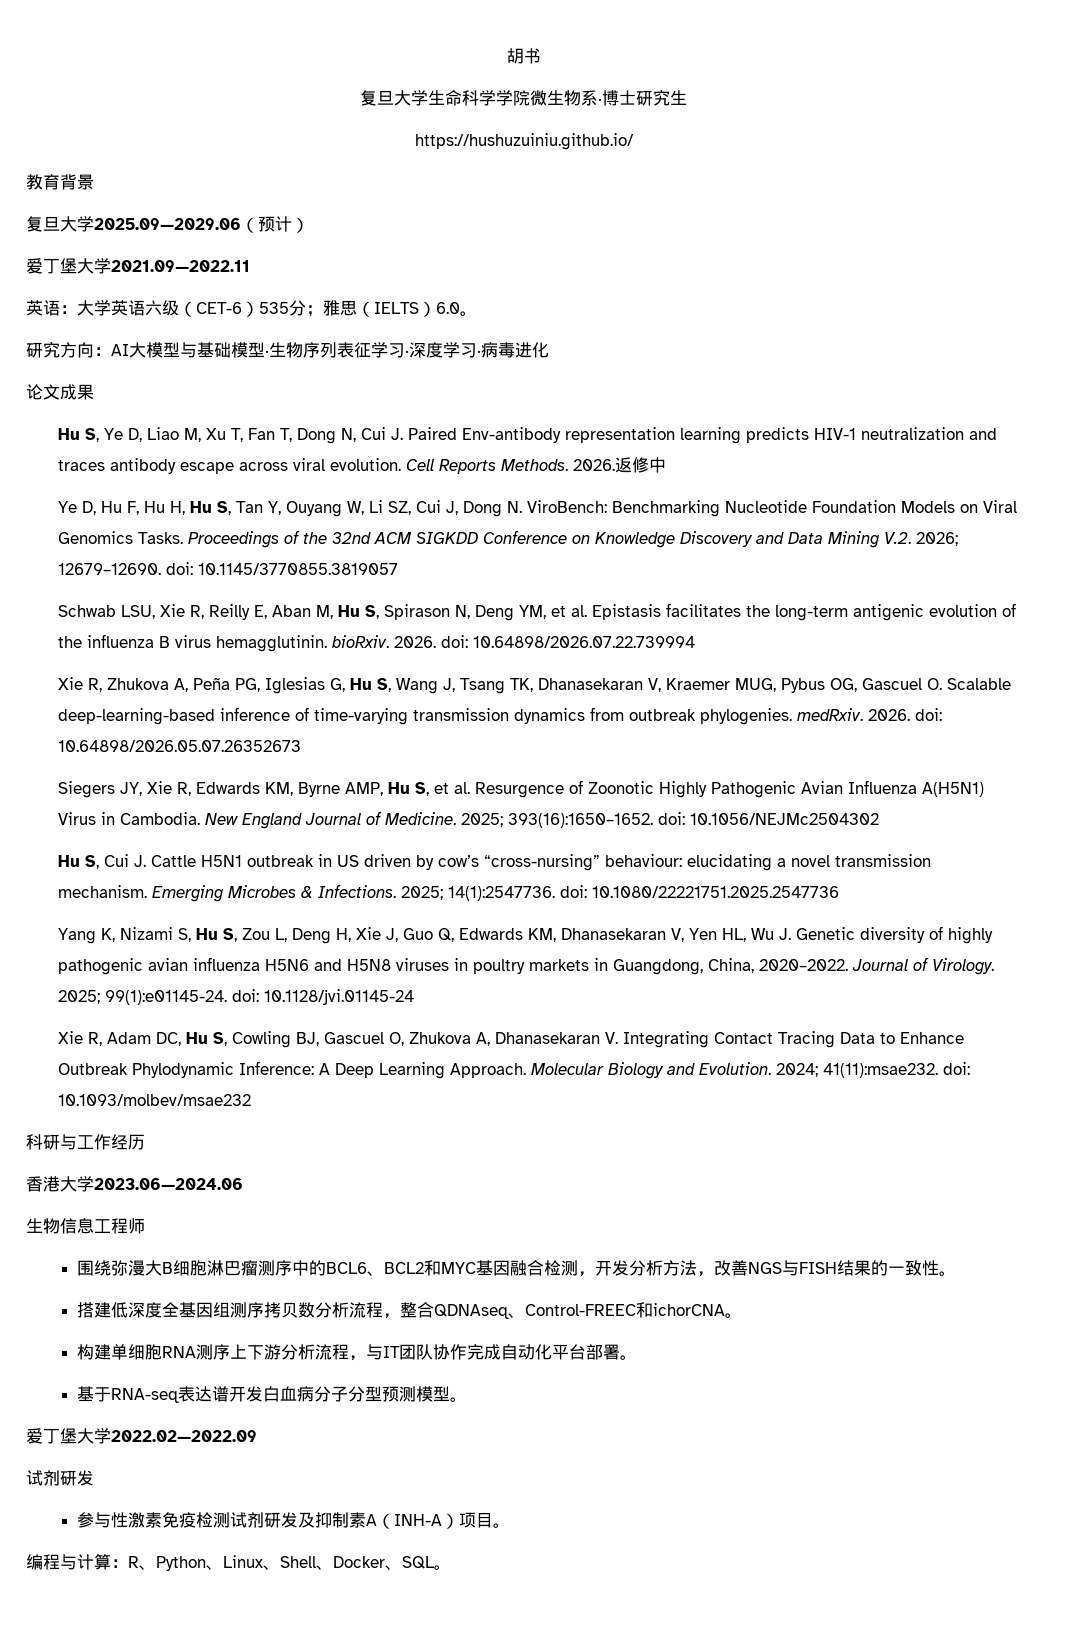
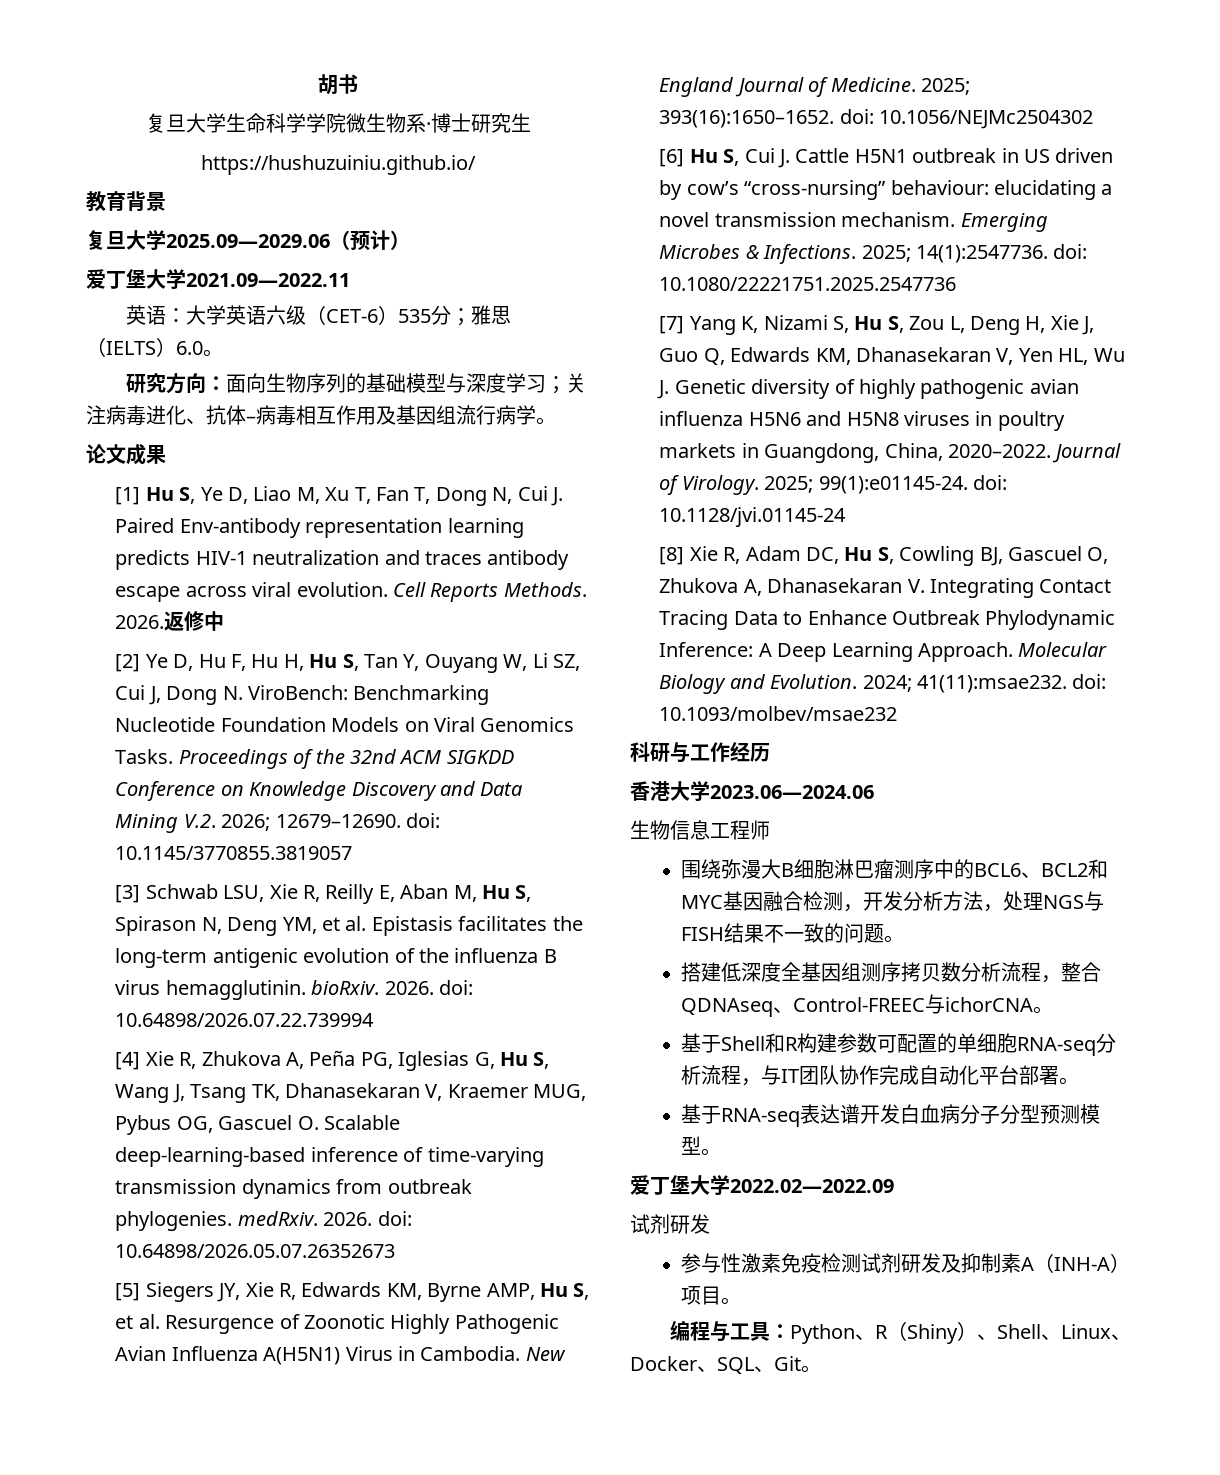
- 研究方向：AI大模型与基础模型·生物序列表征学习·深度学习·病毒进化
+ 研究方向：面向生物序列的基础模型与深度学习；关注病毒进化、抗体–病毒相互作用及基因组流行病学。
- Hu S, Ye D, Liao M, Xu T, Fan T, Dong N, Cui J. Paired Env-antibody representation learning predicts HIV-1 neutralization and traces antibody escape across viral evolution.
+ [1] Hu S, Ye D, Liao M, Xu T, Fan T, Dong N, Cui J. Paired Env-antibody representation learning predicts HIV-1 neutralization and traces antibody escape across viral evolution.
- Ye D, Hu F, Hu H, Hu S, Tan Y, Ouyang W, Li SZ, Cui J, Dong N. ViroBench: Benchmarking Nucleotide Foundation Models on Viral Genomics Tasks.
+ [2] Ye D, Hu F, Hu H, Hu S, Tan Y, Ouyang W, Li SZ, Cui J, Dong N. ViroBench: Benchmarking Nucleotide Foundation Models on Viral Genomics Tasks.
- Schwab LSU, Xie R, Reilly E, Aban M, Hu S, Spirason N, Deng YM, et al. Epistasis facilitates the long-term antigenic evolution of the influenza B virus hemagglutinin. bioRxiv.
+ [3] Schwab LSU, Xie R, Reilly E, Aban M, Hu S, Spirason N, Deng YM, et al. Epistasis facilitates the long-term antigenic evolution of the influenza B virus hemagglutinin. bioRxiv.
- Xie R, Zhukova A, Peña PG, Iglesias G, Hu S, Wang J, Tsang TK, Dhanasekaran V, Kraemer MUG, Pybus OG, Gascuel O. Scalable deep-learning-based inference of time-varying transmission dynamics from outbreak phylogenies. medRxiv.
+ [4] Xie R, Zhukova A, Peña PG, Iglesias G, Hu S, Wang J, Tsang TK, Dhanasekaran V, Kraemer MUG, Pybus OG, Gascuel O. Scalable deep-learning-based inference of time-varying transmission dynamics from outbreak phylogenies. medRxiv.
- Siegers JY, Xie R, Edwards KM, Byrne AMP, Hu S, et al. Resurgence of Zoonotic Highly Pathogenic Avian Influenza A(H5N1) Virus in Cambodia.
+ [5] Siegers JY, Xie R, Edwards KM, Byrne AMP, Hu S, et al. Resurgence of Zoonotic Highly Pathogenic Avian Influenza A(H5N1) Virus in Cambodia.
- Hu S, Cui J. Cattle H5N1 outbreak in US driven by cow’s “cross-nursing” behaviour: elucidating a novel transmission mechanism.
+ [6] Hu S, Cui J. Cattle H5N1 outbreak in US driven by cow’s “cross-nursing” behaviour: elucidating a novel transmission mechanism.
- Yang K, Nizami S, Hu S, Zou L, Deng H, Xie J, Guo Q, Edwards KM, Dhanasekaran V, Yen HL, Wu J. Genetic diversity of highly pathogenic avian influenza H5N6 and H5N8 viruses in poultry markets in Guangdong, China, 2020–2022.
+ [7] Yang K, Nizami S, Hu S, Zou L, Deng H, Xie J, Guo Q, Edwards KM, Dhanasekaran V, Yen HL, Wu J. Genetic diversity of highly pathogenic avian influenza H5N6 and H5N8 viruses in poultry markets in Guangdong, China, 2020–2022.
- Xie R, Adam DC, Hu S, Cowling BJ, Gascuel O, Zhukova A, Dhanasekaran V. Integrating Contact Tracing Data to Enhance Outbreak Phylodynamic Inference: A Deep Learning Approach.
+ [8] Xie R, Adam DC, Hu S, Cowling BJ, Gascuel O, Zhukova A, Dhanasekaran V. Integrating Contact Tracing Data to Enhance Outbreak Phylodynamic Inference: A Deep Learning Approach.
- 围绕弥漫大B细胞淋巴瘤测序中的BCL6、BCL2和MYC基因融合检测，开发分析方法，改善NGS与FISH结果的一致性。
+ 围绕弥漫大B细胞淋巴瘤测序中的BCL6、BCL2和MYC基因融合检测，开发分析方法，处理NGS与FISH结果不一致的问题。
- 搭建低深度全基因组测序拷贝数分析流程，整合QDNAseq、Control-FREEC和ichorCNA。
+ 搭建低深度全基因组测序拷贝数分析流程，整合QDNAseq、Control-FREEC与ichorCNA。
- 构建单细胞RNA测序上下游分析流程，与IT团队协作完成自动化平台部署。
+ 基于Shell和R构建参数可配置的单细胞RNA-seq分析流程，与IT团队协作完成自动化平台部署。
- 编程与计算：R、Python、Linux、Shell、Docker、SQL。
+ 编程与工具：Python、R（Shiny）、Shell、Linux、Docker、SQL、Git。

